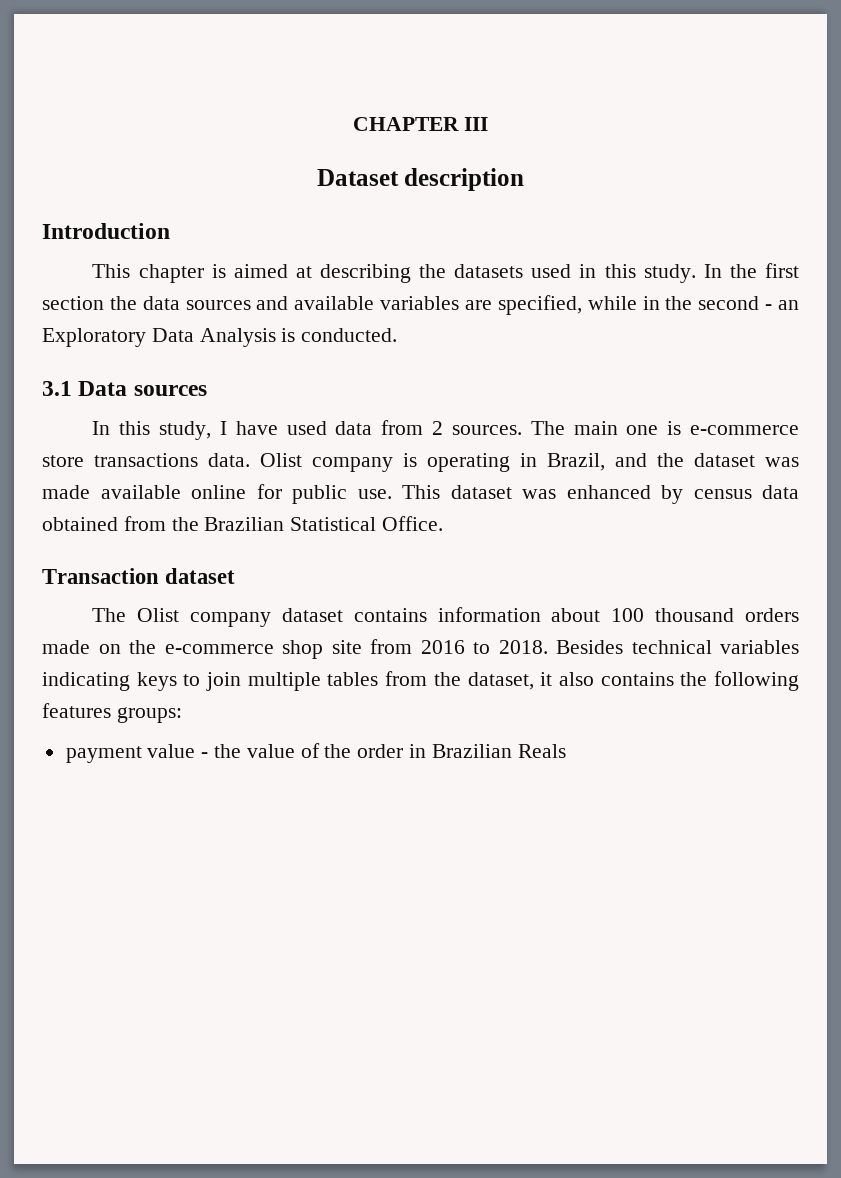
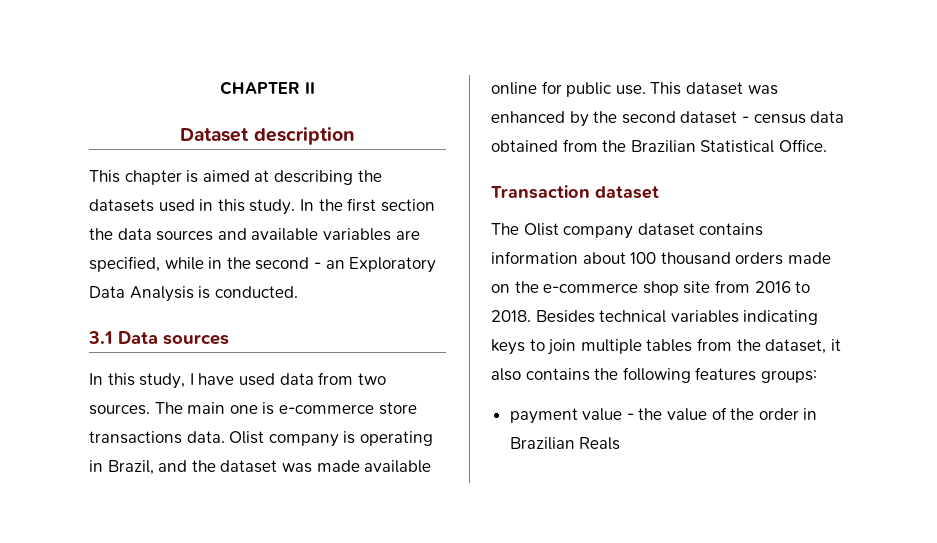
- CHAPTER III
+ CHAPTER II
- Introduction
- In this study, I have used data from 2 sources.
+ In this study, I have used data from two sources.
- This dataset was enhanced by census data obtained from the Brazilian Statistical Office.
+ This dataset was enhanced by the second dataset - census data obtained from the Brazilian Statistical Office.

